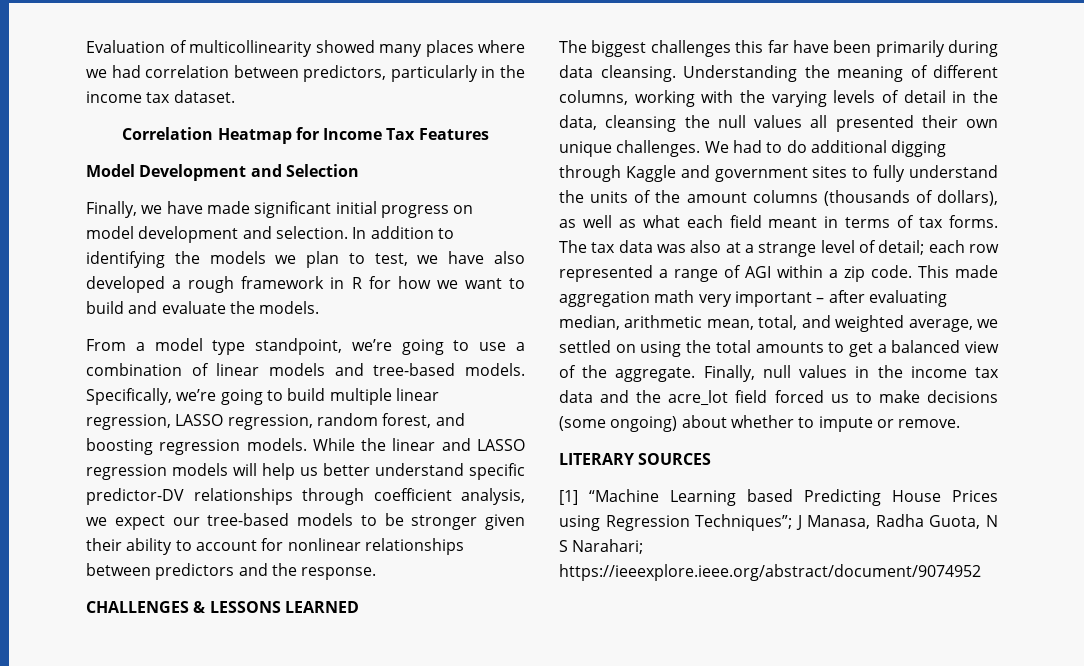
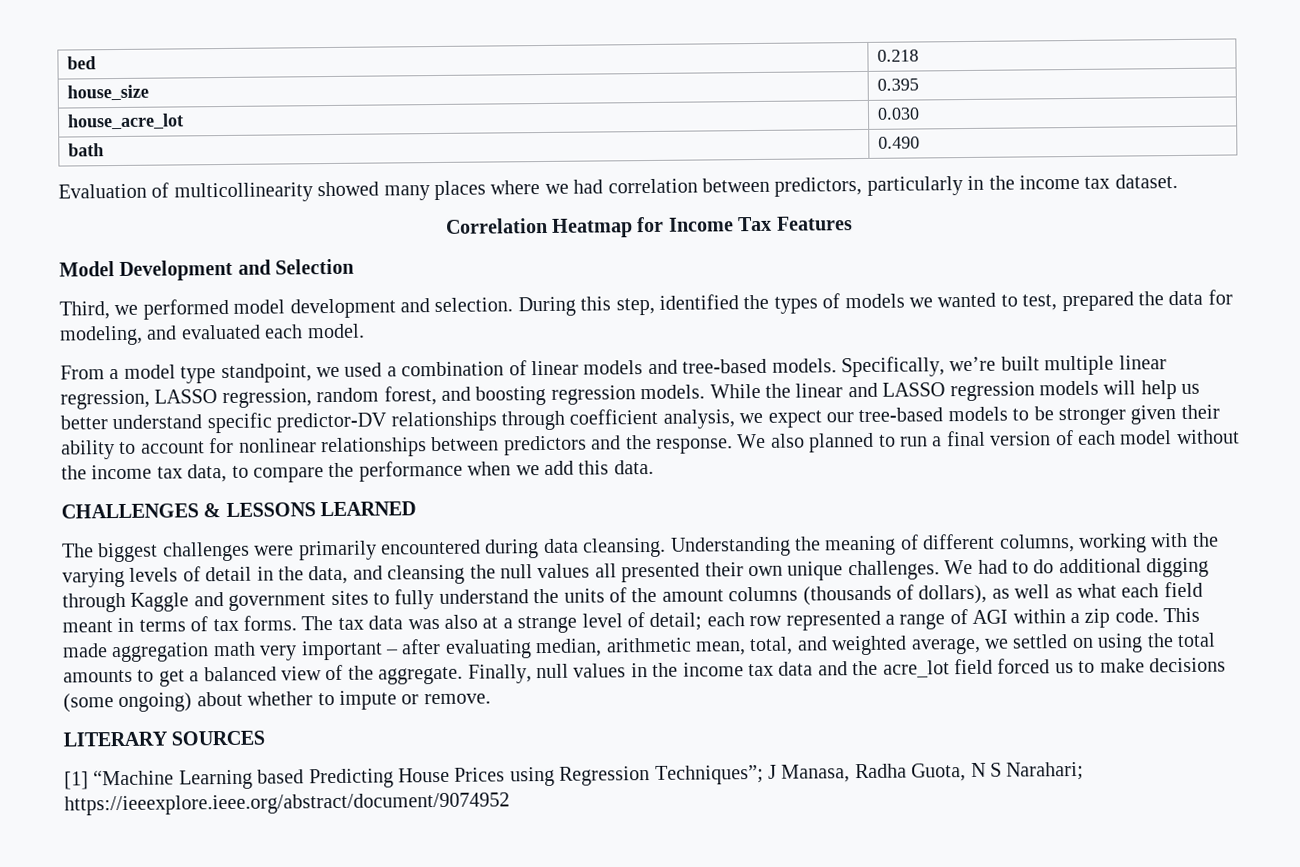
+ bed | 0.218
+ house_size | 0.395
+ house_acre_lot | 0.030
+ bath | 0.490
- Finally, we have made significant initial progress on model development and selection. In addition to identifying the models we plan to test, we have also developed a rough framework in R for how we want to build and evaluate the models.
+ Third, we performed model development and selection. During this step, identified the types of models we wanted to test, prepared the data for modeling, and evaluated each model.
- From a model type standpoint, we’re going to use a combination of linear models and tree-based models.
+ From a model type standpoint, we used a combination of linear models and tree-based models.
- Specifically, we’re going to build multiple linear regression, LASSO regression, random forest, and boosting regression models.
+ Specifically, we’re built multiple linear regression, LASSO regression, random forest, and boosting regression models.
+ We also planned to run a final version of each model without the income tax data, to compare the performance when we add this data.
- The biggest challenges this far have been primarily during data cleansing.
+ The biggest challenges were primarily encountered during data cleansing.
- Understanding the meaning of different columns, working with the varying levels of detail in the data, cleansing the null values all presented their own unique challenges.
+ Understanding the meaning of different columns, working with the varying levels of detail in the data, and cleansing the null values all presented their own unique challenges.

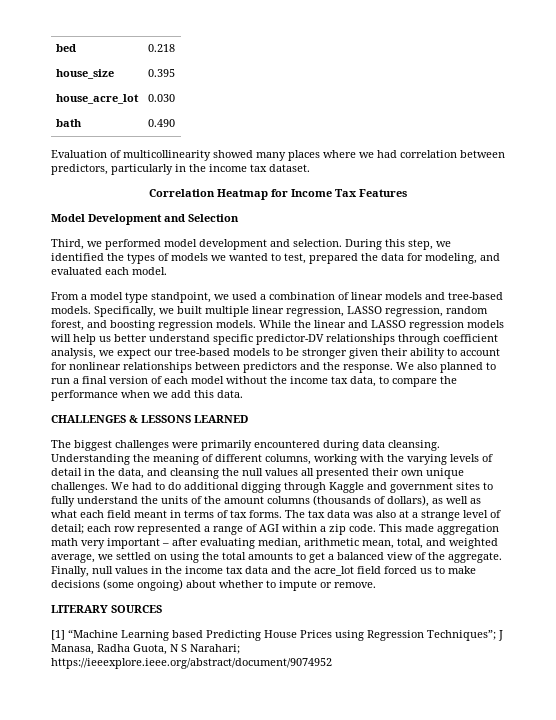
- During this step, identified the types of models we wanted to test, prepared the data for modeling, and evaluated each model.
+ During this step, we identified the types of models we wanted to test, prepared the data for modeling, and evaluated each model.
- Specifically, we’re built multiple linear regression, LASSO regression, random forest, and boosting regression models.
+ Specifically, we built multiple linear regression, LASSO regression, random forest, and boosting regression models.

